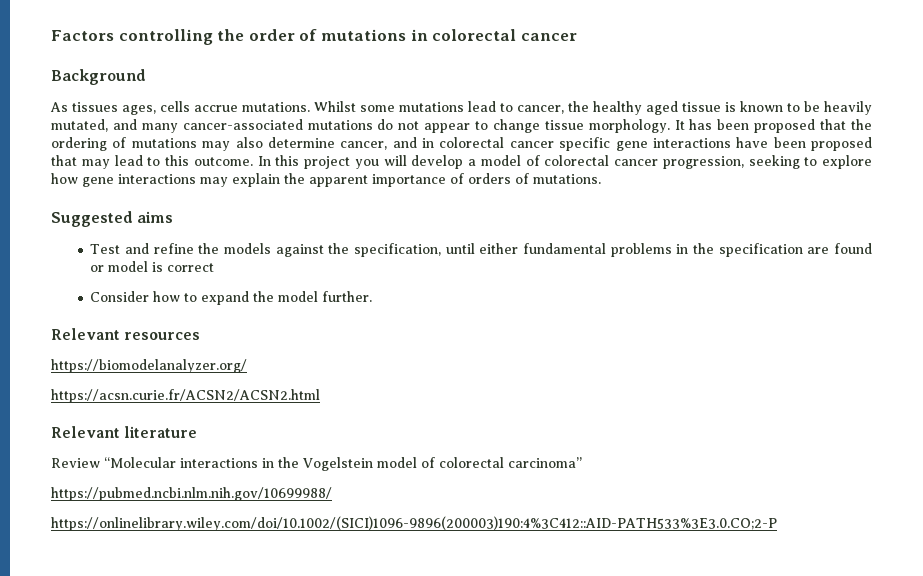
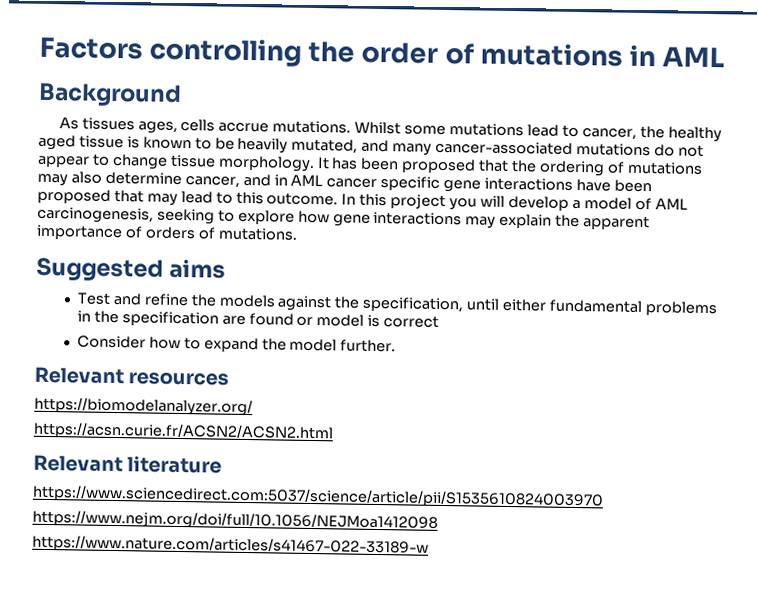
- Factors controlling the order of mutations in colorectal cancer
+ Factors controlling the order of mutations in AML
- It has been proposed that the ordering of mutations may also determine cancer, and in colorectal cancer specific gene interactions have been proposed that may lead to this outcome.
+ It has been proposed that the ordering of mutations may also determine cancer, and in AML cancer specific gene interactions have been proposed that may lead to this outcome.
- In this project you will develop a model of colorectal cancer progression, seeking to explore how gene interactions may explain the apparent importance of orders of mutations.
+ In this project you will develop a model of AML carcinogenesis, seeking to explore how gene interactions may explain the apparent importance of orders of mutations.
- Review “Molecular interactions in the Vogelstein model of colorectal carcinoma”
- https://pubmed.ncbi.nlm.nih.gov/10699988/
- https://onlinelibrary.wiley.com/doi/10.1002/(SICI)1096-9896(200003)190:4%3C412::AID-PATH533%3E3.0.CO;2-P
+ https://www.sciencedirect.com:5037/science/article/pii/S1535610824003970
+ https://www.nejm.org/doi/full/10.1056/NEJMoa1412098
+ https://www.nature.com/articles/s41467-022-33189-w

